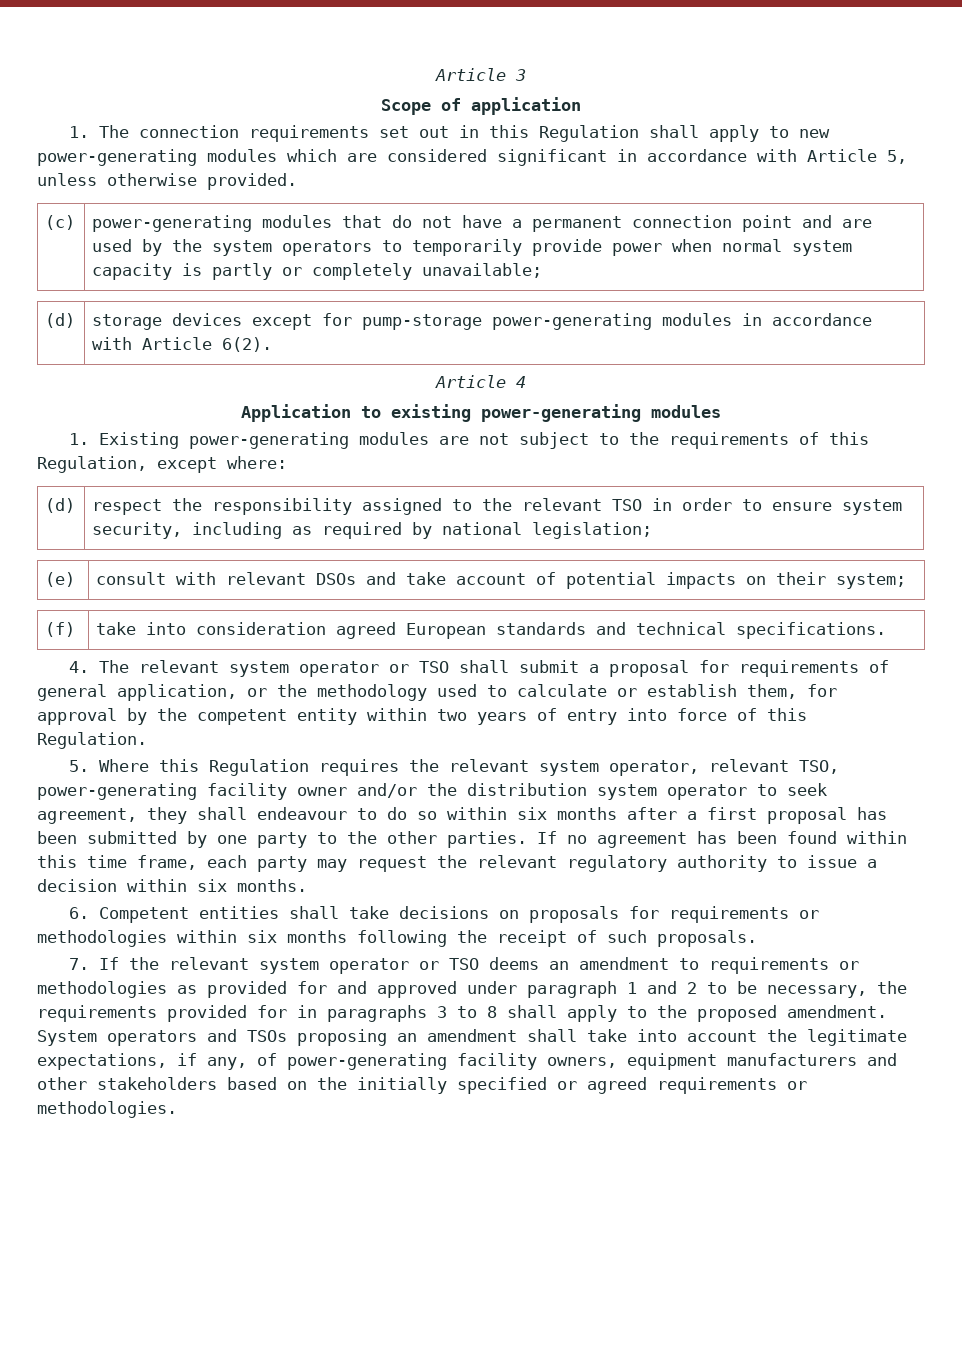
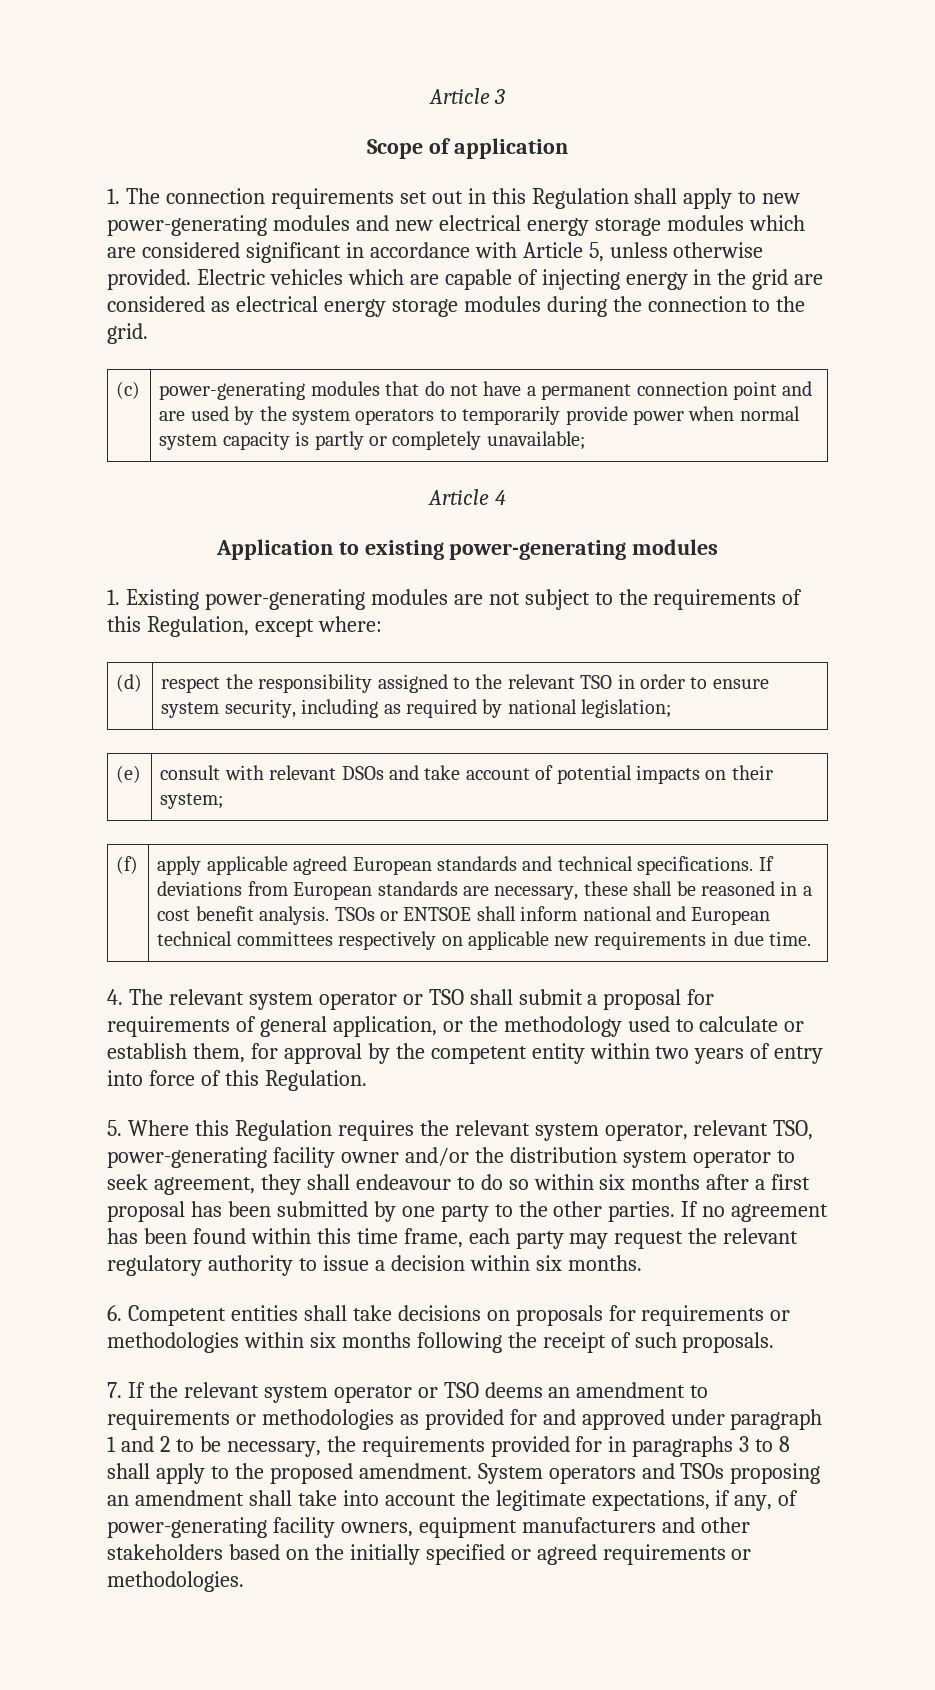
- 1. The connection requirements set out in this Regulation shall apply to new power-generating modules which are considered significant in accordance with Article 5, unless otherwise provided.
+ 1. The connection requirements set out in this Regulation shall apply to new power-generating modules and new electrical energy storage modules which are considered significant in accordance with Article 5, unless otherwise provided. Electric vehicles which are capable of injecting energy in the grid are considered as electrical energy storage modules during the connection to the grid.
- (d) | storage devices except for pump-storage power-generating modules in accordance with Article 6(2).
- take into consideration agreed European standards and technical specifications.
+ apply applicable agreed European standards and technical specifications. If deviations from European standards are necessary, these shall be reasoned in a cost benefit analysis. TSOs or ENTSOE shall inform national and European technical committees respectively on applicable new requirements in due time.

